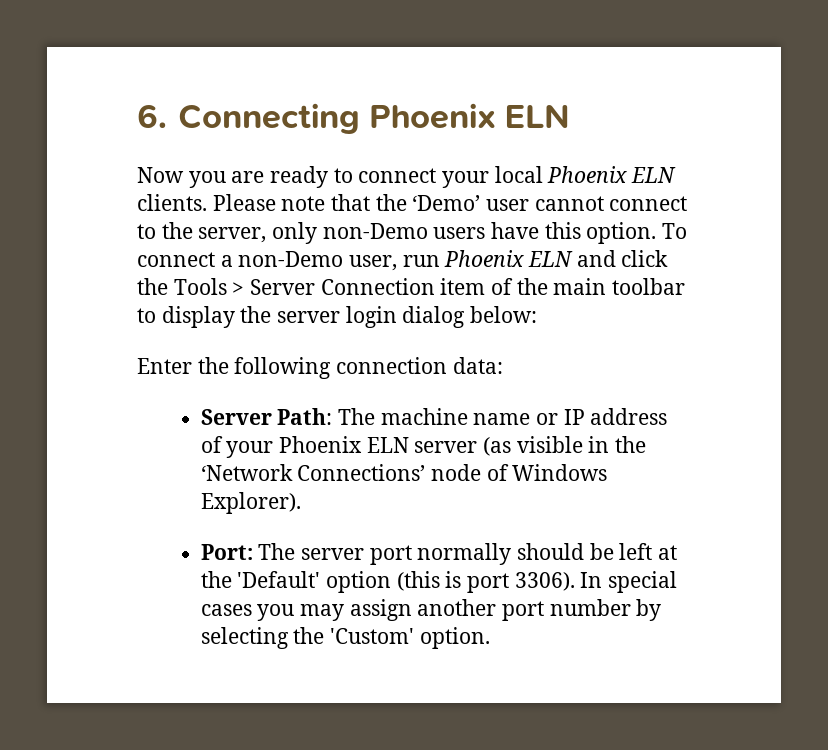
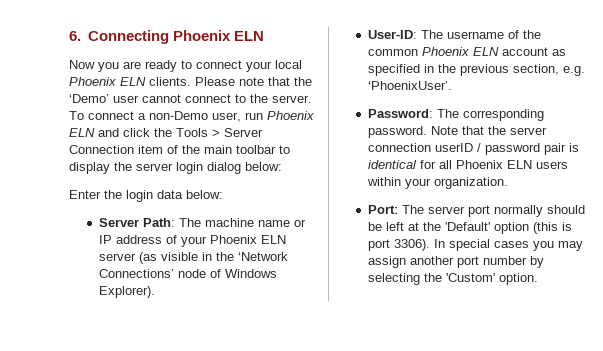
- Please note that the ‘Demo’ user cannot connect to the server, only non-Demo users have this option.
+ Please note that the ‘Demo’ user cannot connect to the server.
- Enter the following connection data:
+ Enter the login data below:
+ User-ID: The username of the common Phoenix ELN account as specified in the previous section, e.g. ‘PhoenixUser’.
+ Password: The corresponding password. Note that the server connection userID / password pair is identical for all Phoenix ELN users within your organization.

